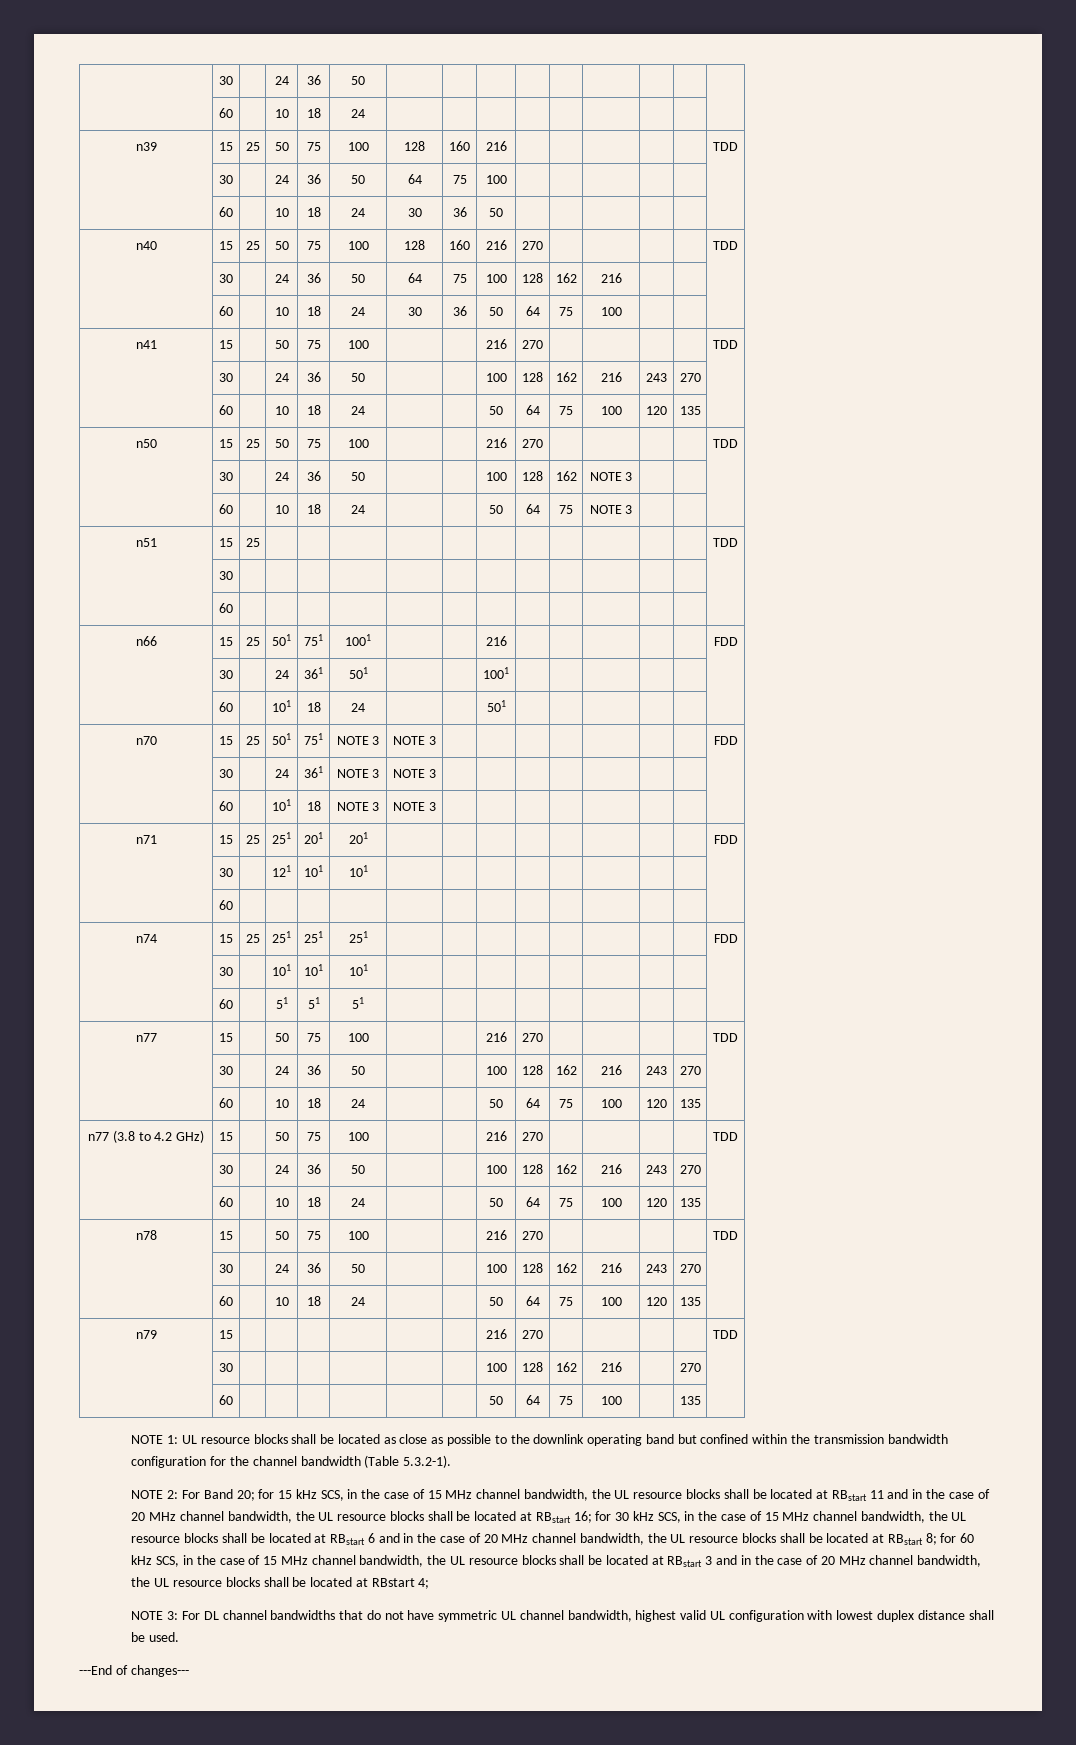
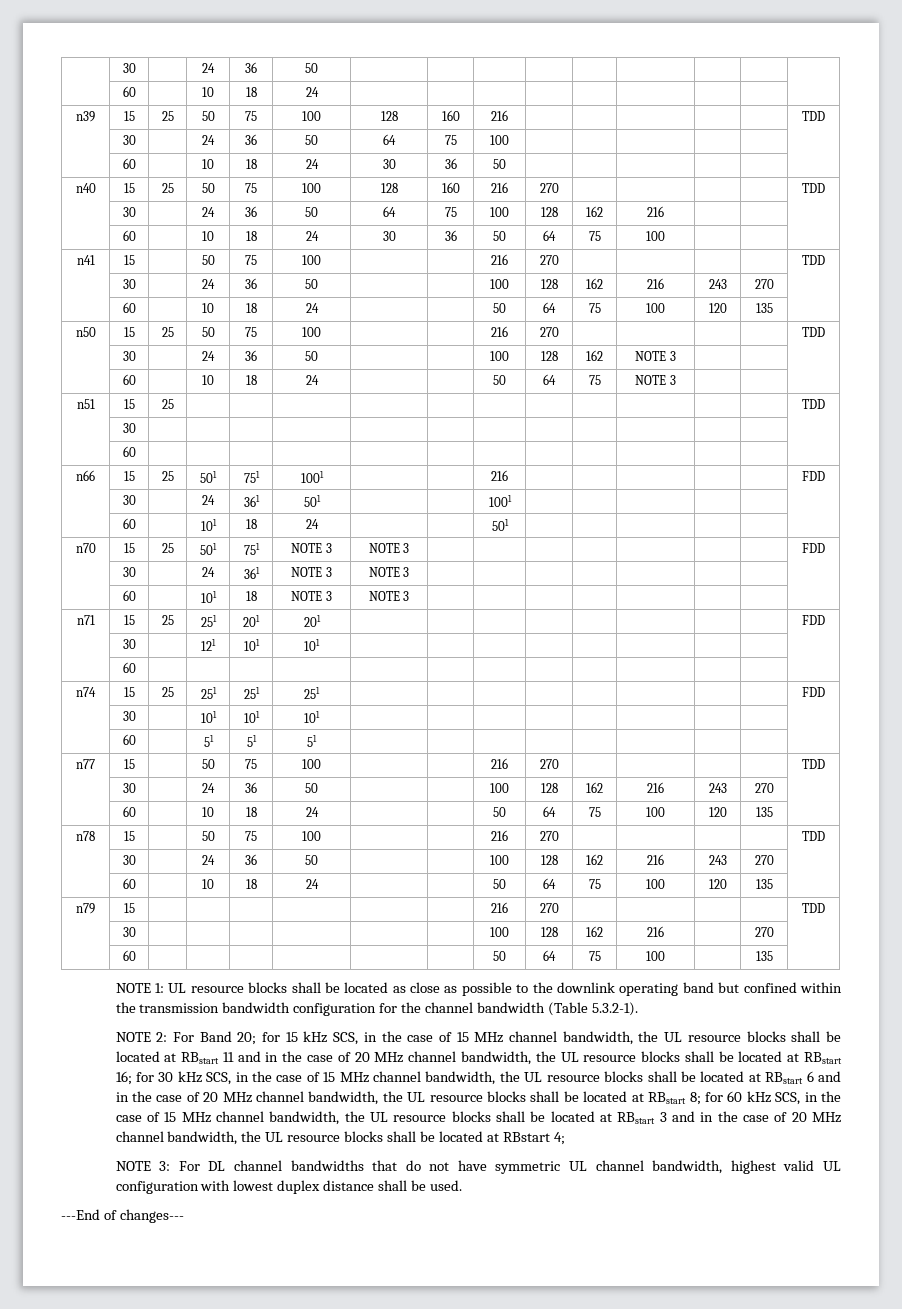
- n77 (3.8 to 4.2 GHz) | 15 | | 50 | 75 | 100 | | | 216 | 270 | | | | | TDD
- | 30 | | 24 | 36 | 50 | | | 100 | 128 | 162 | 216 | 243 | 270 |
- | 60 | | 10 | 18 | 24 | | | 50 | 64 | 75 | 100 | 120 | 135 |

